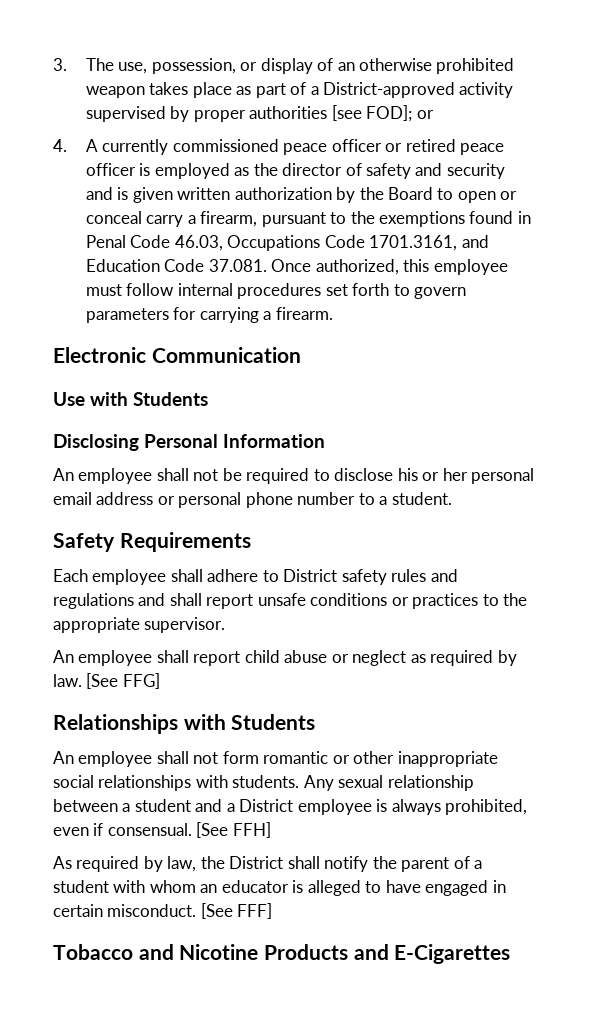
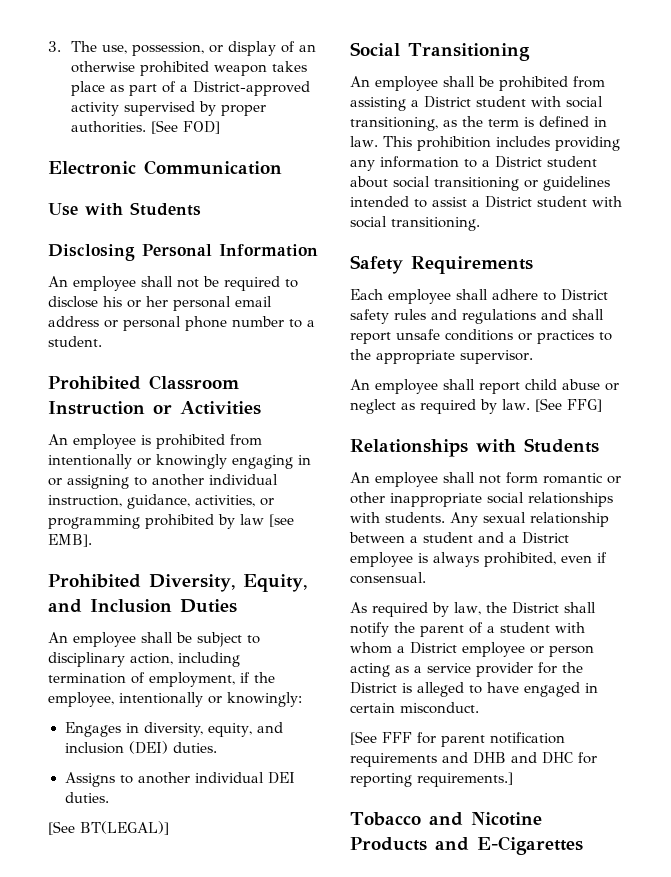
- 3. The use, possession, or display of an otherwise prohibited weapon takes place as part of a District-approved activity supervised by proper authorities [see FOD]; or
- 4. A currently commissioned peace officer or retired peace officer is employed as the director of safety and security and is given written authorization by the Board to open or conceal carry a firearm, pursuant to the exemptions found in Penal Code 46.03, Occupations Code 1701.3161, and Education Code 37.081. Once authorized, this employee must follow internal procedures set forth to govern parameters for carrying a firearm.
+ 3. The use, possession, or display of an otherwise prohibited weapon takes place as part of a District-approved activity supervised by proper authorities. [See FOD]
+ Prohibited Classroom Instruction or Activities
+ An employee is prohibited from intentionally or knowingly engaging in or assigning to another individual instruction, guidance, activities, or programming prohibited by law [see EMB].
+ Prohibited Diversity, Equity, and Inclusion Duties
+ An employee shall be subject to disciplinary action, including termination of employment, if the employee, intentionally or knowingly:
+ Engages in diversity, equity, and inclusion (DEI) duties.
+ Assigns to another individual DEI duties.
+ [See BT(LEGAL)]
+ Social Transitioning
+ An employee shall be prohibited from assisting a District student with social transitioning, as the term is defined in law. This prohibition includes providing any information to a District student about social transitioning or guidelines intended to assist a District student with social transitioning.
- [See FFH]
- As required by law, the District shall notify the parent of a student with whom an educator is alleged to have engaged in certain misconduct. [See FFF]
+ As required by law, the District shall notify the parent of a student with whom a District employee or person acting as a service provider for the District is alleged to have engaged in certain misconduct.
+ [See FFF for parent notification requirements and DHB and DHC for reporting requirements.]

